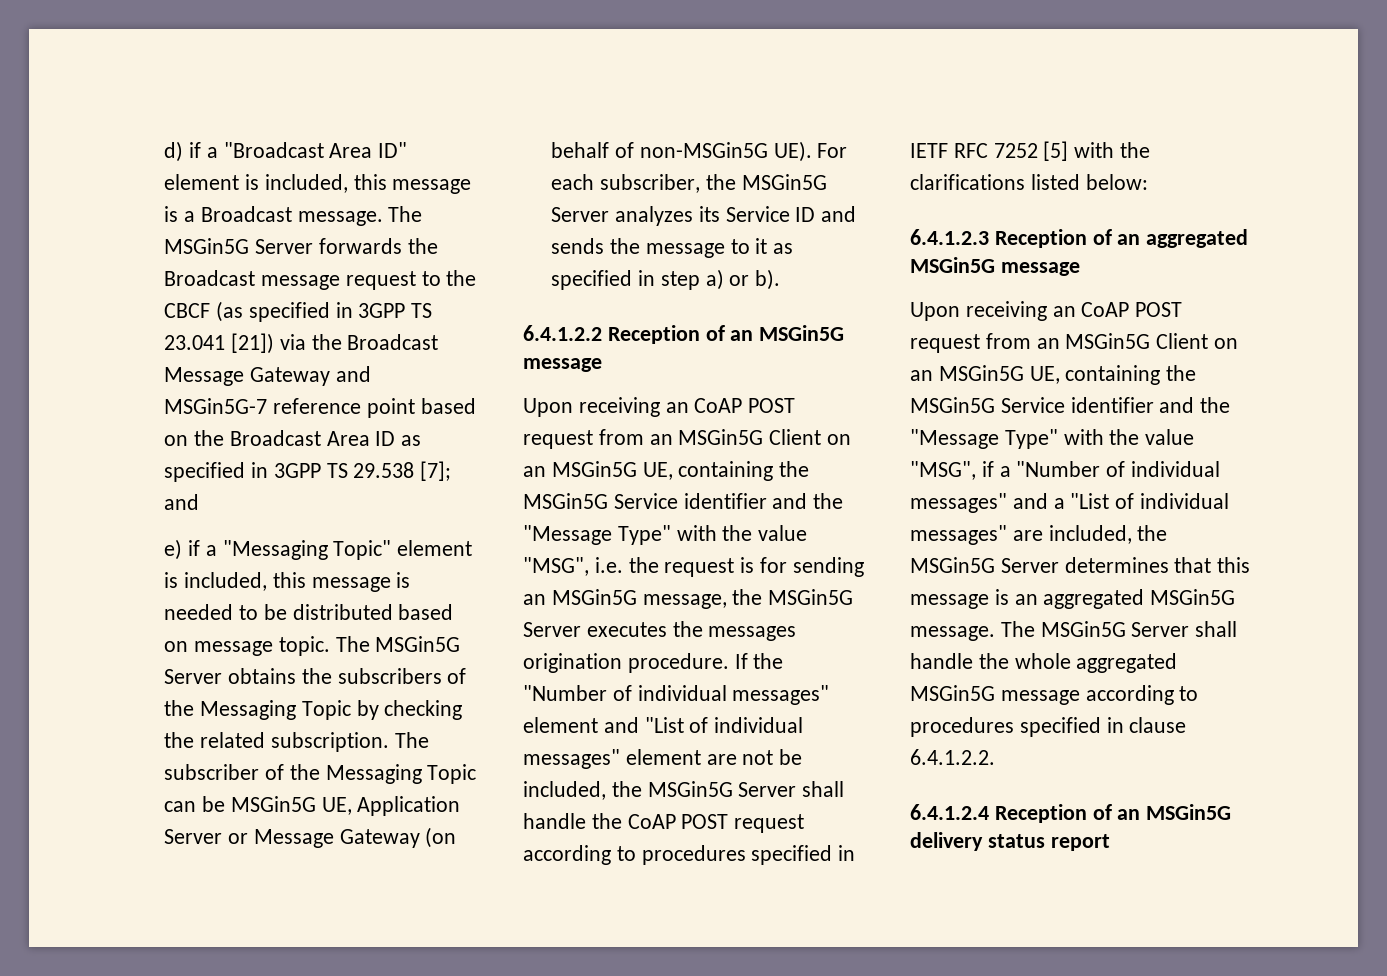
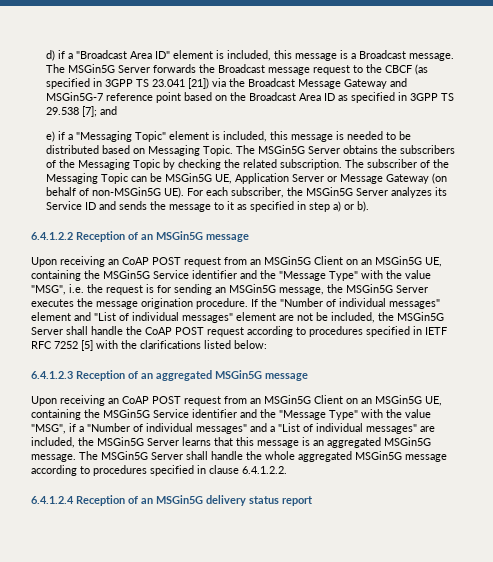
- e) if a "Messaging Topic" element is included, this message is needed to be distributed based on message topic.
+ e) if a "Messaging Topic" element is included, this message is needed to be distributed based on Messaging Topic.
- Upon receiving an CoAP POST request from an MSGin5G Client on an MSGin5G UE, containing the MSGin5G Service identifier and the "Message Type" with the value "MSG", i.e. the request is for sending an MSGin5G message, the MSGin5G Server executes the messages origination procedure.
+ Upon receiving an CoAP POST request from an MSGin5G Client on an MSGin5G UE, containing the MSGin5G Service identifier and the "Message Type" with the value "MSG", i.e. the request is for sending an MSGin5G message, the MSGin5G Server executes the message origination procedure.
- Upon receiving an CoAP POST request from an MSGin5G Client on an MSGin5G UE, containing the MSGin5G Service identifier and the "Message Type" with the value "MSG", if a "Number of individual messages" and a "List of individual messages" are included, the MSGin5G Server determines that this message is an aggregated MSGin5G message.
+ Upon receiving an CoAP POST request from an MSGin5G Client on an MSGin5G UE, containing the MSGin5G Service identifier and the "Message Type" with the value "MSG", if a "Number of individual messages" and a "List of individual messages" are included, the MSGin5G Server learns that this message is an aggregated MSGin5G message.

